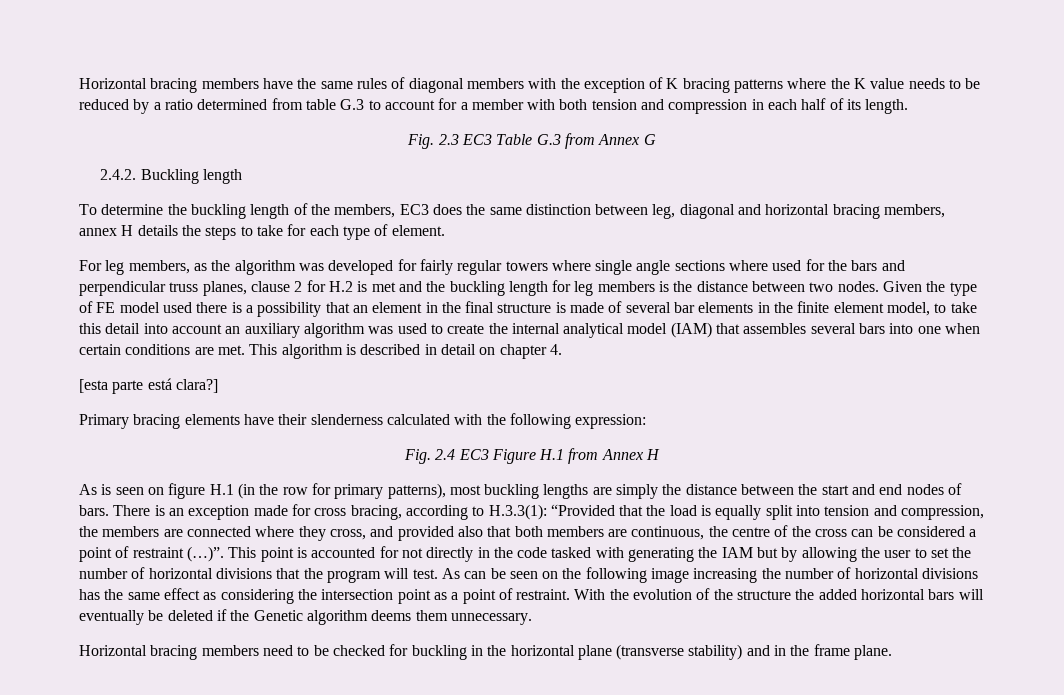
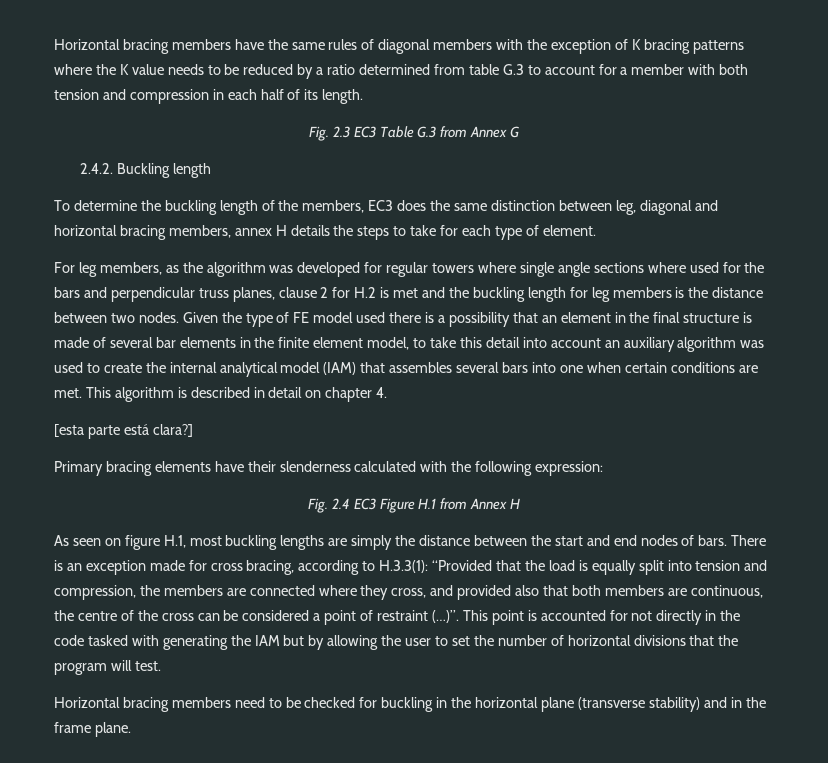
- For leg members, as the algorithm was developed for fairly regular towers where single angle sections where used for the bars and perpendicular truss planes, clause 2 for H.2 is met and the buckling length for leg members is the distance between two nodes.
+ For leg members, as the algorithm was developed for regular towers where single angle sections where used for the bars and perpendicular truss planes, clause 2 for H.2 is met and the buckling length for leg members is the distance between two nodes.
- As is seen on figure H.1 (in the row for primary patterns), most buckling lengths are simply the distance between the start and end nodes of bars.
+ As seen on figure H.1, most buckling lengths are simply the distance between the start and end nodes of bars.
- As can be seen on the following image increasing the number of horizontal divisions has the same effect as considering the intersection point as a point of restraint. With the evolution of the structure the added horizontal bars will eventually be deleted if the Genetic algorithm deems them unnecessary.

